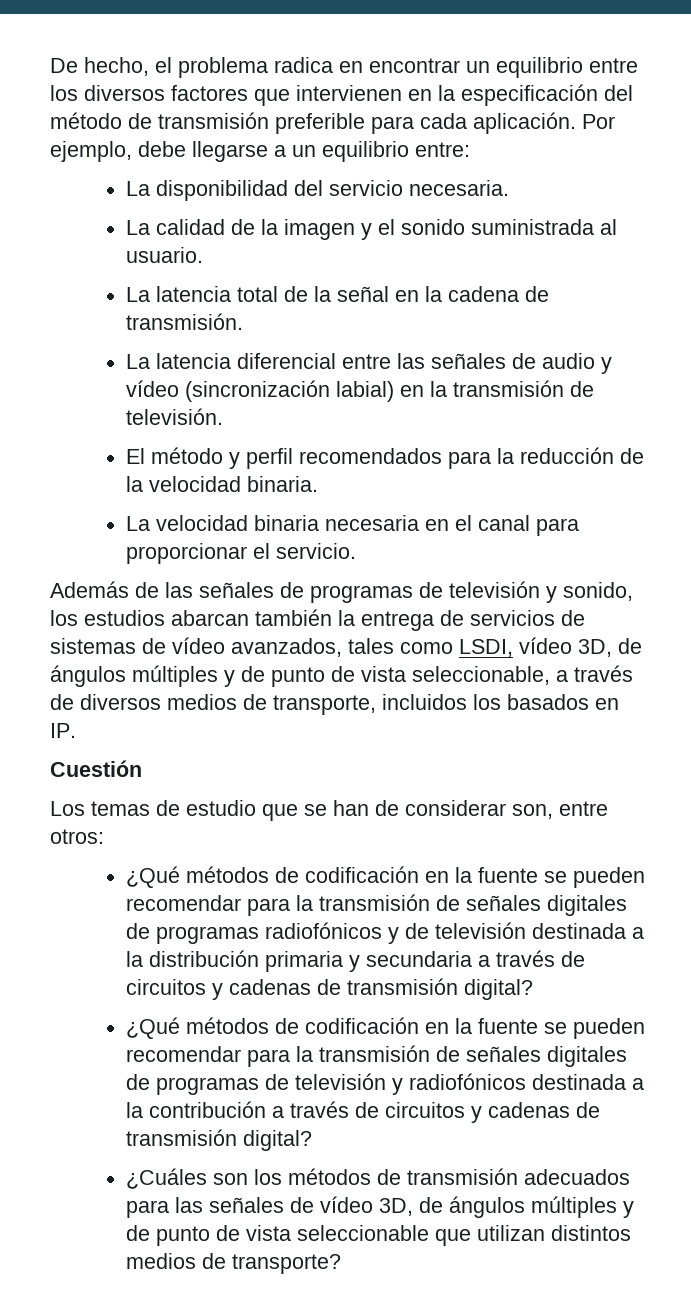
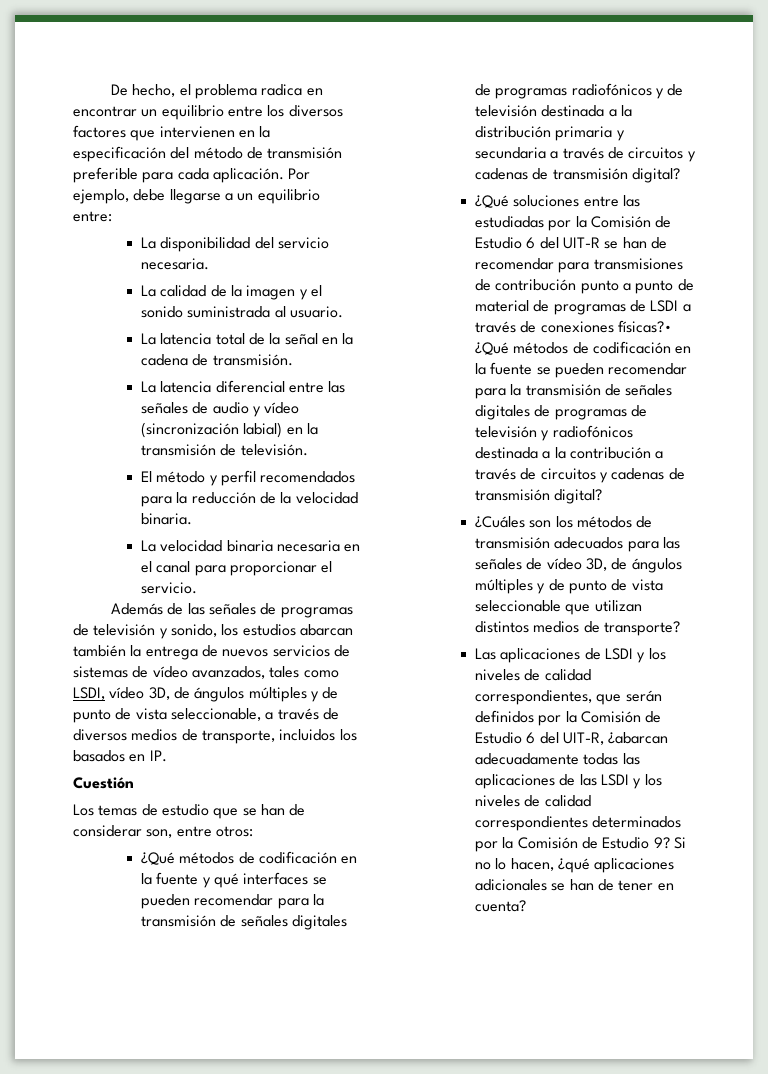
- Además de las señales de programas de televisión y sonido, los estudios abarcan también la entrega de servicios de sistemas de vídeo avanzados, tales como LSDI, vídeo 3D, de ángulos múltiples y de punto de vista seleccionable, a través de diversos medios de transporte, incluidos los basados en IP.
+ Además de las señales de programas de televisión y sonido, los estudios abarcan también la entrega de nuevos servicios de sistemas de vídeo avanzados, tales como LSDI, vídeo 3D, de ángulos múltiples y de punto de vista seleccionable, a través de diversos medios de transporte, incluidos los basados en IP.
- ¿Qué métodos de codificación en la fuente se pueden recomendar para la transmisión de señales digitales de programas radiofónicos y de televisión destinada a la distribución primaria y secundaria a través de circuitos y cadenas de transmisión digital?
+ ¿Qué métodos de codificación en la fuente y qué interfaces se pueden recomendar para la transmisión de señales digitales de programas radiofónicos y de televisión destinada a la distribución primaria y secundaria a través de circuitos y cadenas de transmisión digital?
- ¿Qué métodos de codificación en la fuente se pueden recomendar para la transmisión de señales digitales de programas de televisión y radiofónicos destinada a la contribución a través de circuitos y cadenas de transmisión digital?
+ ¿Qué soluciones entre las estudiadas por la Comisión de Estudio 6 del UIT-R se han de recomendar para transmisiones de contribución punto a punto de material de programas de LSDI a través de conexiones físicas?• ¿Qué métodos de codificación en la fuente se pueden recomendar para la transmisión de señales digitales de programas de televisión y radiofónicos destinada a la contribución a través de circuitos y cadenas de transmisión digital?
+ Las aplicaciones de LSDI y los niveles de calidad correspondientes, que serán definidos por la Comisión de Estudio 6 del UIT-R, ¿abarcan adecuadamente todas las aplicaciones de las LSDI y los niveles de calidad correspondientes determinados por la Comisión de Estudio 9? Si no lo hacen, ¿qué aplicaciones adicionales se han de tener en cuenta?

